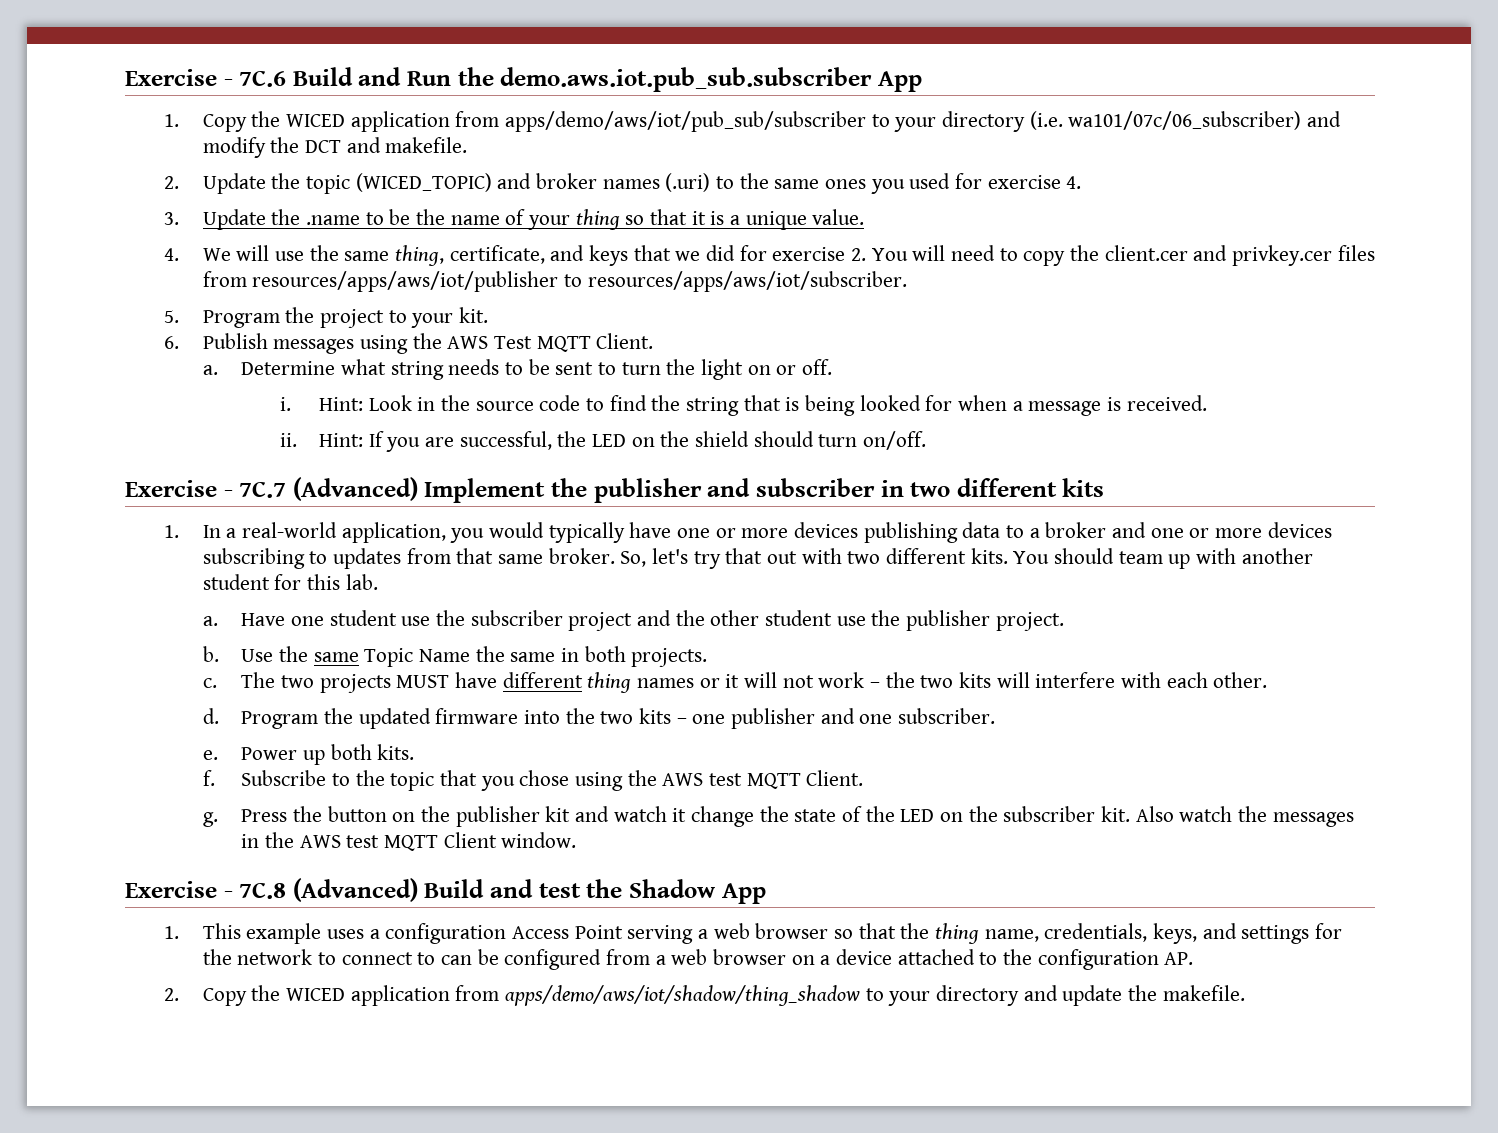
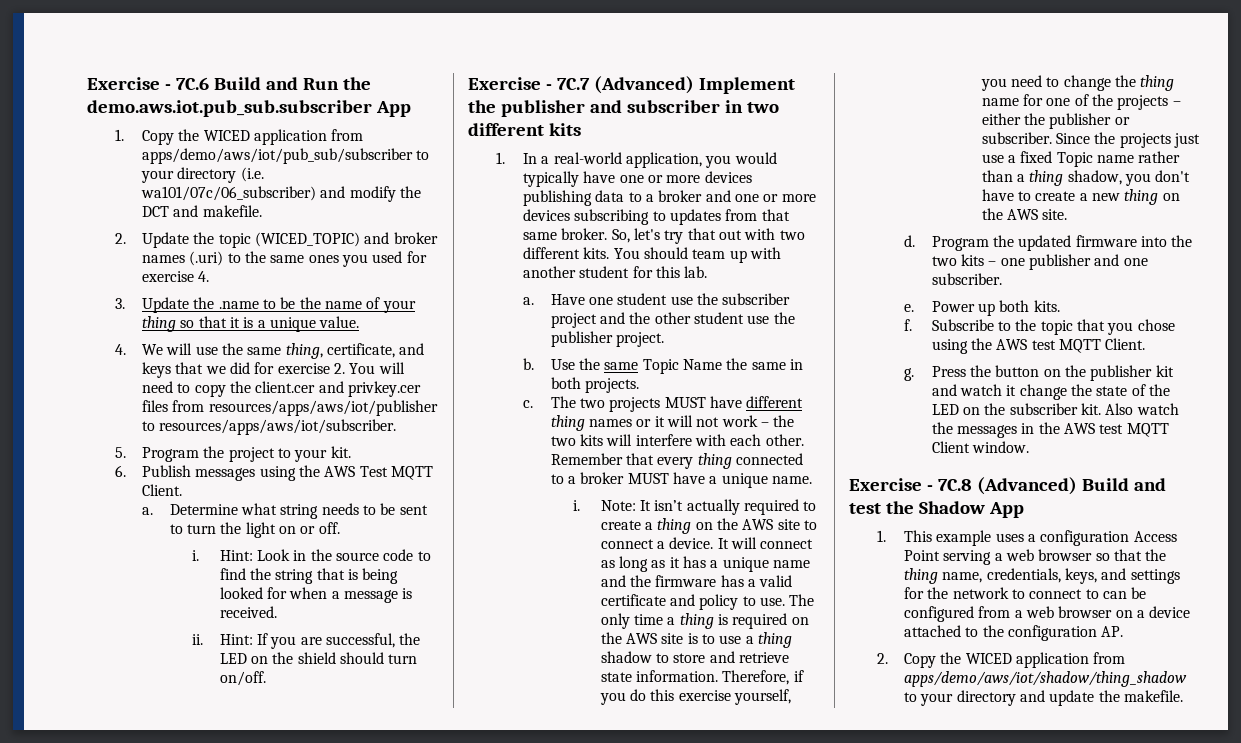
+ Remember that every thing connected to a broker MUST have a unique name.
+ i. Note: It isn’t actually required to create a thing on the AWS site to connect a device. It will connect as long as it has a unique name and the firmware has a valid certificate and policy to use. The only time a thing is required on the AWS site is to use a thing shadow to store and retrieve state information. Therefore, if you do this exercise yourself, you need to change the thing name for one of the projects – either the publisher or subscriber. Since the projects just use a fixed Topic name rather than a thing shadow, you don't have to create a new thing on the AWS site.

